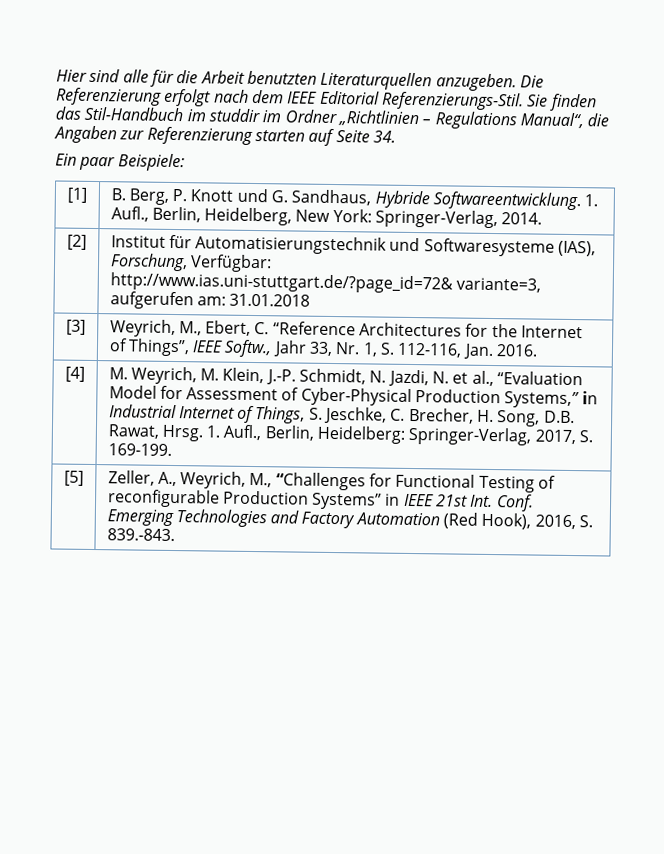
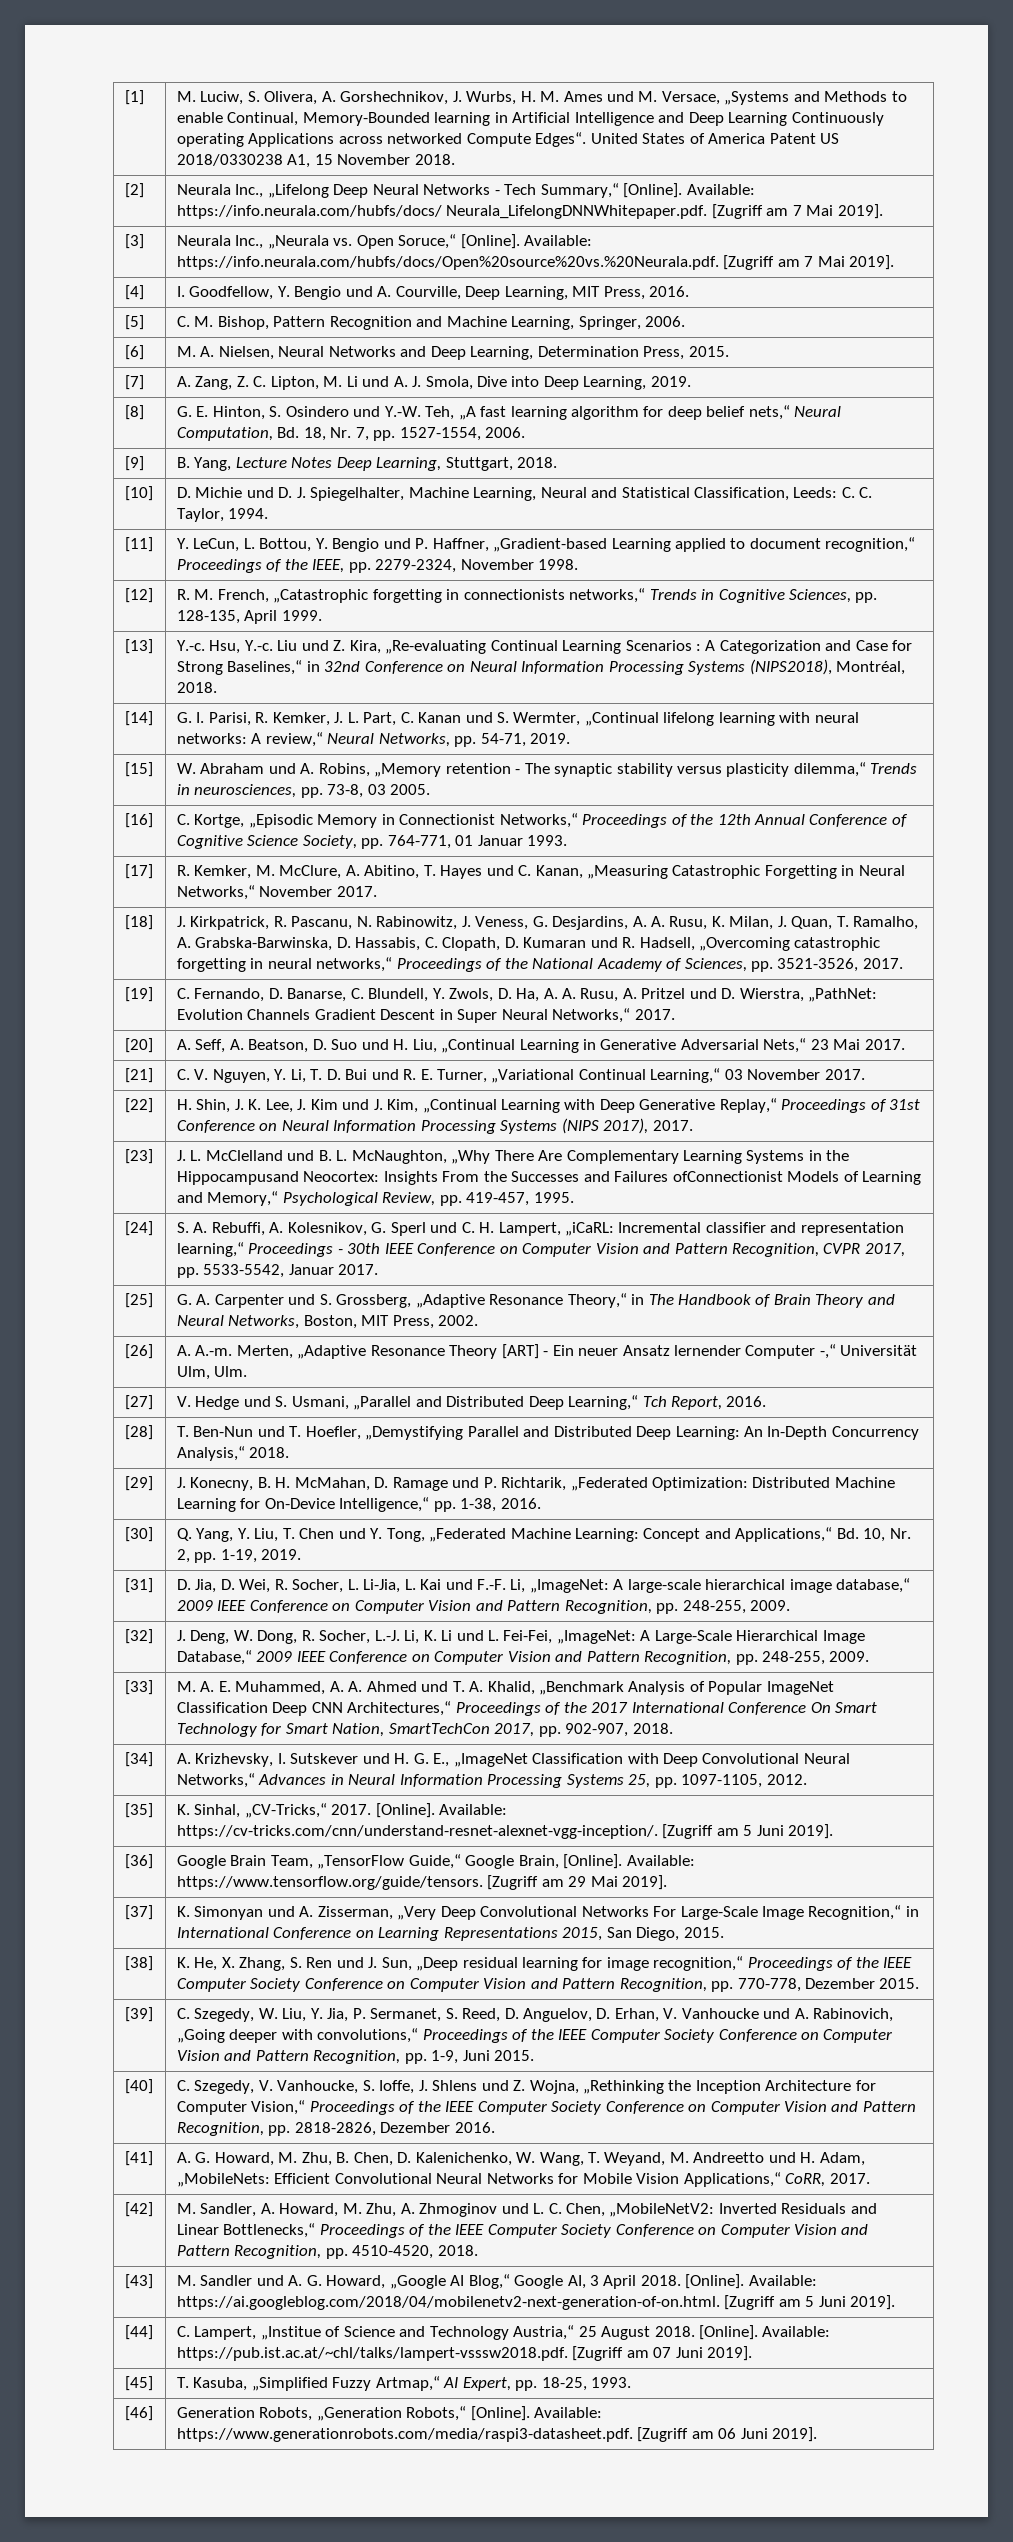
- Hier sind alle für die Arbeit benutzten Literaturquellen anzugeben. Die Referenzierung erfolgt nach dem IEEE Editorial Referenzierungs-Stil. Sie finden das Stil-Handbuch im studdir im Ordner „Richtlinien – Regulations Manual“, die Angaben zur Referenzierung starten auf Seite 34.
- Ein paar Beispiele:
- [1] | B. Berg, P. Knott und G. Sandhaus, Hybride Softwareentwicklung. 1. Aufl., Berlin, Heidelberg, New York: Springer-Verlag, 2014.
- [2] | Institut für Automatisierungstechnik und Softwaresysteme (IAS), Forschung, Verfügbar: http://www.ias.uni-stuttgart.de/?page_id=72& variante=3, aufgerufen am: 31.01.2018
- [3] | Weyrich, M., Ebert, C. “Reference Architectures for the Internet of Things”, IEEE Softw., Jahr 33, Nr. 1, S. 112-116, Jan. 2016.
- [4] | M. Weyrich, M. Klein, J.-P. Schmidt, N. Jazdi, N. et al., “Evaluation Model for Assessment of Cyber-Physical Production Systems,” in Industrial Internet of Things, S. Jeschke, C. Brecher, H. Song, D.B. Rawat, Hrsg. 1. Aufl., Berlin, Heidelberg: Springer-Verlag, 2017, S. 169-199.
- [5] | Zeller, A., Weyrich, M., “Challenges for Functional Testing of reconfigurable Production Systems” in IEEE 21st Int. Conf. Emerging Technologies and Factory Automation (Red Hook), 2016, S. 839.-843.
+ [1] | M. Luciw, S. Olivera, A. Gorshechnikov, J. Wurbs, H. M. Ames und M. Versace, „Systems and Methods to enable Continual, Memory-Bounded learning in Artificial Intelligence and Deep Learning Continuously operating Applications across networked Compute Edges“. United States of America Patent US 2018/0330238 A1, 15 November 2018.
+ [2] | Neurala Inc., „Lifelong Deep Neural Networks - Tech Summary,“ [Online]. Available: https://info.neurala.com/hubfs/docs/ Neurala_LifelongDNNWhitepaper.pdf. [Zugriff am 7 Mai 2019].
+ [3] | Neurala Inc., „Neurala vs. Open Soruce,“ [Online]. Available: https://info.neurala.com/hubfs/docs/Open%20source%20vs.%20Neurala.pdf. [Zugriff am 7 Mai 2019].
+ [4] | I. Goodfellow, Y. Bengio und A. Courville, Deep Learning, MIT Press, 2016.
+ [5] | C. M. Bishop, Pattern Recognition and Machine Learning, Springer, 2006.
+ [6] | M. A. Nielsen, Neural Networks and Deep Learning, Determination Press, 2015.
+ [7] | A. Zang, Z. C. Lipton, M. Li und A. J. Smola, Dive into Deep Learning, 2019.
+ [8] | G. E. Hinton, S. Osindero und Y.-W. Teh, „A fast learning algorithm for deep belief nets,“ Neural Computation, Bd. 18, Nr. 7, pp. 1527-1554, 2006.
+ [9] | B. Yang, Lecture Notes Deep Learning, Stuttgart, 2018.
+ [10] | D. Michie und D. J. Spiegelhalter, Machine Learning, Neural and Statistical Classification, Leeds: C. C. Taylor, 1994.
+ [11] | Y. LeCun, L. Bottou, Y. Bengio und P. Haffner, „Gradient-based Learning applied to document recognition,“ Proceedings of the IEEE, pp. 2279-2324, November 1998.
+ [12] | R. M. French, „Catastrophic forgetting in connectionists networks,“ Trends in Cognitive Sciences, pp. 128-135, April 1999.
+ [13] | Y.-c. Hsu, Y.-c. Liu und Z. Kira, „Re-evaluating Continual Learning Scenarios : A Categorization and Case for Strong Baselines,“ in 32nd Conference on Neural Information Processing Systems (NIPS2018), Montréal, 2018.
+ [14] | G. I. Parisi, R. Kemker, J. L. Part, C. Kanan und S. Wermter, „Continual lifelong learning with neural networks: A review,“ Neural Networks, pp. 54-71, 2019.
+ [15] | W. Abraham und A. Robins, „Memory retention - The synaptic stability versus plasticity dilemma,“ Trends in neurosciences, pp. 73-8, 03 2005.
+ [16] | C. Kortge, „Episodic Memory in Connectionist Networks,“ Proceedings of the 12th Annual Conference of Cognitive Science Society, pp. 764-771, 01 Januar 1993.
+ [17] | R. Kemker, M. McClure, A. Abitino, T. Hayes und C. Kanan, „Measuring Catastrophic Forgetting in Neural Networks,“ November 2017.
+ [18] | J. Kirkpatrick, R. Pascanu, N. Rabinowitz, J. Veness, G. Desjardins, A. A. Rusu, K. Milan, J. Quan, T. Ramalho, A. Grabska-Barwinska, D. Hassabis, C. Clopath, D. Kumaran und R. Hadsell, „Overcoming catastrophic forgetting in neural networks,“ Proceedings of the National Academy of Sciences, pp. 3521-3526, 2017.
+ [19] | C. Fernando, D. Banarse, C. Blundell, Y. Zwols, D. Ha, A. A. Rusu, A. Pritzel und D. Wierstra, „PathNet: Evolution Channels Gradient Descent in Super Neural Networks,“ 2017.
+ [20] | A. Seff, A. Beatson, D. Suo und H. Liu, „Continual Learning in Generative Adversarial Nets,“ 23 Mai 2017.
+ [21] | C. V. Nguyen, Y. Li, T. D. Bui und R. E. Turner, „Variational Continual Learning,“ 03 November 2017.
+ [22] | H. Shin, J. K. Lee, J. Kim und J. Kim, „Continual Learning with Deep Generative Replay,“ Proceedings of 31st Conference on Neural Information Processing Systems (NIPS 2017), 2017.
+ [23] | J. L. McClelland und B. L. McNaughton, „Why There Are Complementary Learning Systems in the Hippocampusand Neocortex: Insights From the Successes and Failures ofConnectionist Models of Learning and Memory,“ Psychological Review, pp. 419-457, 1995.
+ [24] | S. A. Rebuffi, A. Kolesnikov, G. Sperl und C. H. Lampert, „iCaRL: Incremental classifier and representation learning,“ Proceedings - 30th IEEE Conference on Computer Vision and Pattern Recognition, CVPR 2017, pp. 5533-5542, Januar 2017.
+ [25] | G. A. Carpenter und S. Grossberg, „Adaptive Resonance Theory,“ in The Handbook of Brain Theory and Neural Networks, Boston, MIT Press, 2002.
+ [26] | A. A.-m. Merten, „Adaptive Resonance Theory [ART] - Ein neuer Ansatz lernender Computer -,“ Universität Ulm, Ulm.
+ [27] | V. Hedge und S. Usmani, „Parallel and Distributed Deep Learning,“ Tch Report, 2016.
+ [28] | T. Ben-Nun und T. Hoefler, „Demystifying Parallel and Distributed Deep Learning: An In-Depth Concurrency Analysis,“ 2018.
+ [29] | J. Konecny, B. H. McMahan, D. Ramage und P. Richtarik, „Federated Optimization: Distributed Machine Learning for On-Device Intelligence,“ pp. 1-38, 2016.
+ [30] | Q. Yang, Y. Liu, T. Chen und Y. Tong, „Federated Machine Learning: Concept and Applications,“ Bd. 10, Nr. 2, pp. 1-19, 2019.
+ [31] | D. Jia, D. Wei, R. Socher, L. Li-Jia, L. Kai und F.-F. Li, „ImageNet: A large-scale hierarchical image database,“ 2009 IEEE Conference on Computer Vision and Pattern Recognition, pp. 248-255, 2009.
+ [32] | J. Deng, W. Dong, R. Socher, L.-J. Li, K. Li und L. Fei-Fei, „ImageNet: A Large-Scale Hierarchical Image Database,“ 2009 IEEE Conference on Computer Vision and Pattern Recognition, pp. 248-255, 2009.
+ [33] | M. A. E. Muhammed, A. A. Ahmed und T. A. Khalid, „Benchmark Analysis of Popular ImageNet Classification Deep CNN Architectures,“ Proceedings of the 2017 International Conference On Smart Technology for Smart Nation, SmartTechCon 2017, pp. 902-907, 2018.
+ [34] | A. Krizhevsky, I. Sutskever und H. G. E., „ImageNet Classification with Deep Convolutional Neural Networks,“ Advances in Neural Information Processing Systems 25, pp. 1097-1105, 2012.
+ [35] | K. Sinhal, „CV-Tricks,“ 2017. [Online]. Available: https://cv-tricks.com/cnn/understand-resnet-alexnet-vgg-inception/. [Zugriff am 5 Juni 2019].
+ [36] | Google Brain Team, „TensorFlow Guide,“ Google Brain, [Online]. Available: https://www.tensorflow.org/guide/tensors. [Zugriff am 29 Mai 2019].
+ [37] | K. Simonyan und A. Zisserman, „Very Deep Convolutional Networks For Large-Scale Image Recognition,“ in International Conference on Learning Representations 2015, San Diego, 2015.
+ [38] | K. He, X. Zhang, S. Ren und J. Sun, „Deep residual learning for image recognition,“ Proceedings of the IEEE Computer Society Conference on Computer Vision and Pattern Recognition, pp. 770-778, Dezember 2015.
+ [39] | C. Szegedy, W. Liu, Y. Jia, P. Sermanet, S. Reed, D. Anguelov, D. Erhan, V. Vanhoucke und A. Rabinovich, „Going deeper with convolutions,“ Proceedings of the IEEE Computer Society Conference on Computer Vision and Pattern Recognition, pp. 1-9, Juni 2015.
+ [40] | C. Szegedy, V. Vanhoucke, S. Ioffe, J. Shlens und Z. Wojna, „Rethinking the Inception Architecture for Computer Vision,“ Proceedings of the IEEE Computer Society Conference on Computer Vision and Pattern Recognition, pp. 2818-2826, Dezember 2016.
+ [41] | A. G. Howard, M. Zhu, B. Chen, D. Kalenichenko, W. Wang, T. Weyand, M. Andreetto und H. Adam, „MobileNets: Efficient Convolutional Neural Networks for Mobile Vision Applications,“ CoRR, 2017.
+ [42] | M. Sandler, A. Howard, M. Zhu, A. Zhmoginov und L. C. Chen, „MobileNetV2: Inverted Residuals and Linear Bottlenecks,“ Proceedings of the IEEE Computer Society Conference on Computer Vision and Pattern Recognition, pp. 4510-4520, 2018.
+ [43] | M. Sandler und A. G. Howard, „Google AI Blog,“ Google AI, 3 April 2018. [Online]. Available: https://ai.googleblog.com/2018/04/mobilenetv2-next-generation-of-on.html. [Zugriff am 5 Juni 2019].
+ [44] | C. Lampert, „Institue of Science and Technology Austria,“ 25 August 2018. [Online]. Available: https://pub.ist.ac.at/~chl/talks/lampert-vsssw2018.pdf. [Zugriff am 07 Juni 2019].
+ [45] | T. Kasuba, „Simplified Fuzzy Artmap,“ AI Expert, pp. 18-25, 1993.
+ [46] | Generation Robots, „Generation Robots,“ [Online]. Available: https://www.generationrobots.com/media/raspi3-datasheet.pdf. [Zugriff am 06 Juni 2019].

